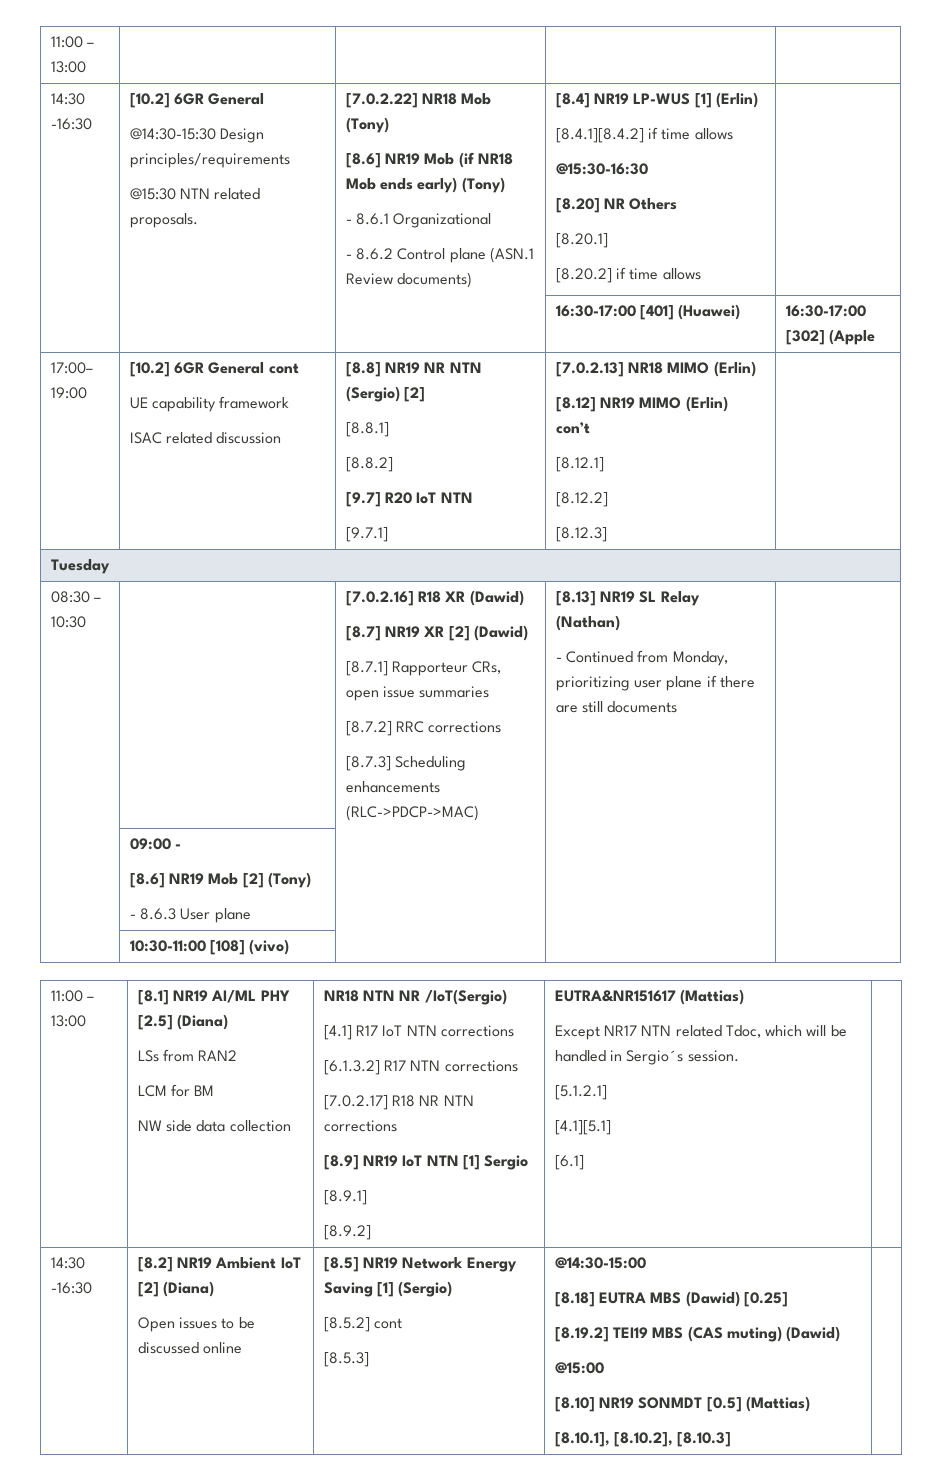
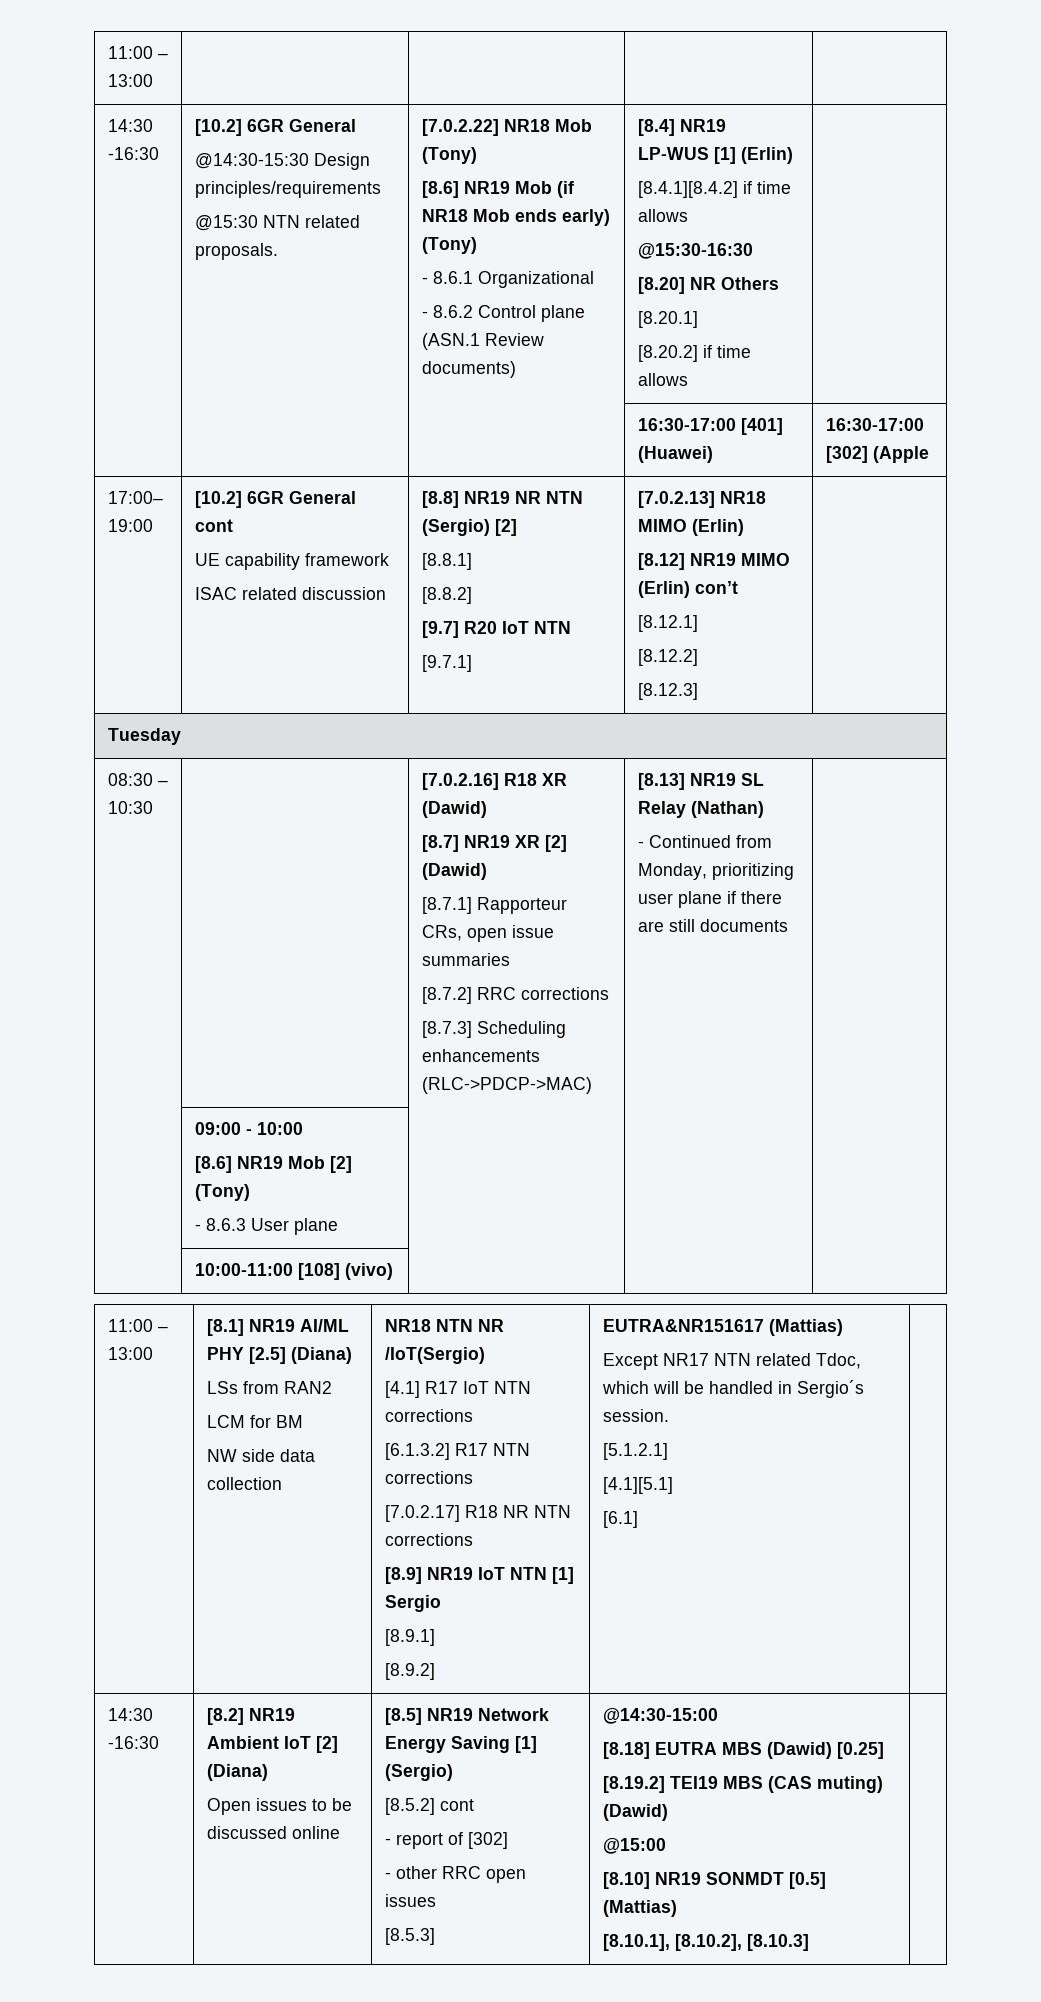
- | 09:00 -
+ | 09:00 - 10:00
- | 10:30-11:00 [108] (vivo) | | |
+ | 10:00-11:00 [108] (vivo) | | |
+ - report of [302]
+ - other RRC open issues

